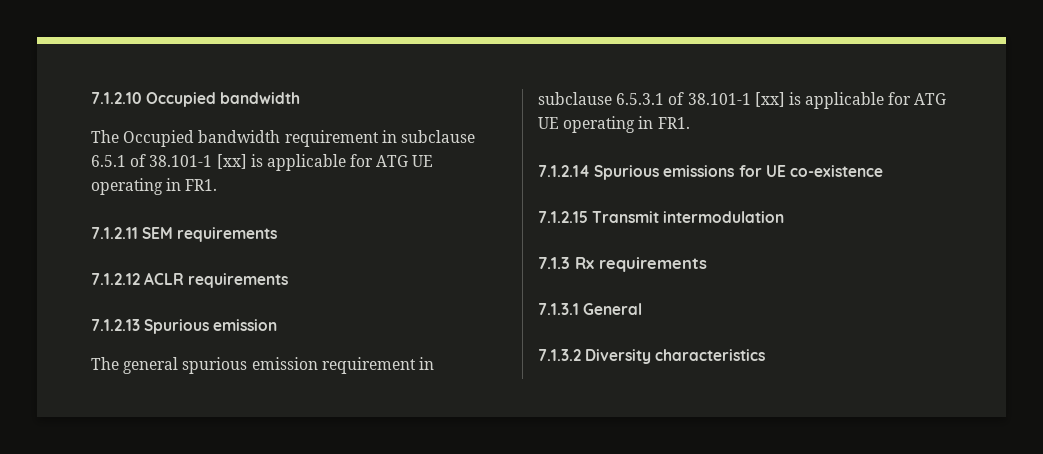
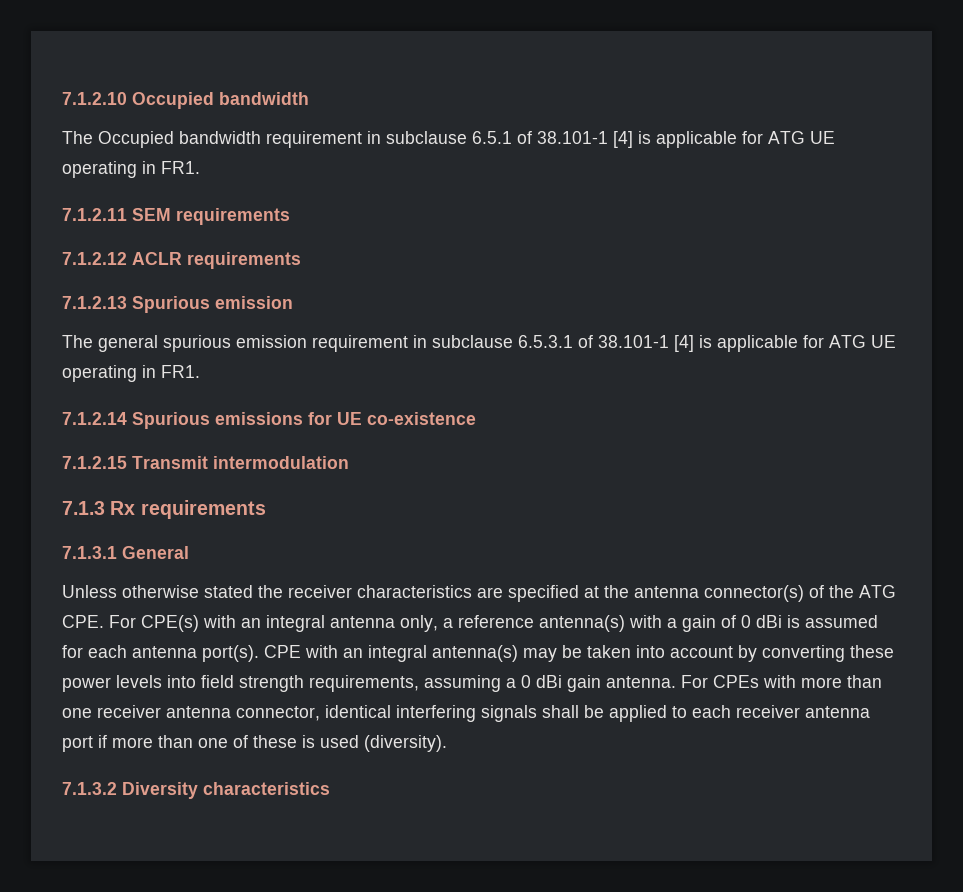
- The Occupied bandwidth requirement in subclause 6.5.1 of 38.101-1 [xx] is applicable for ATG UE operating in FR1.
+ The Occupied bandwidth requirement in subclause 6.5.1 of 38.101-1 [4] is applicable for ATG UE operating in FR1.
- The general spurious emission requirement in subclause 6.5.3.1 of 38.101-1 [xx] is applicable for ATG UE operating in FR1.
+ The general spurious emission requirement in subclause 6.5.3.1 of 38.101-1 [4] is applicable for ATG UE operating in FR1.
+ Unless otherwise stated the receiver characteristics are specified at the antenna connector(s) of the ATG CPE. For CPE(s) with an integral antenna only, a reference antenna(s) with a gain of 0 dBi is assumed for each antenna port(s). CPE with an integral antenna(s) may be taken into account by converting these power levels into field strength requirements, assuming a 0 dBi gain antenna. For CPEs with more than one receiver antenna connector, identical interfering signals shall be applied to each receiver antenna port if more than one of these is used (diversity).

